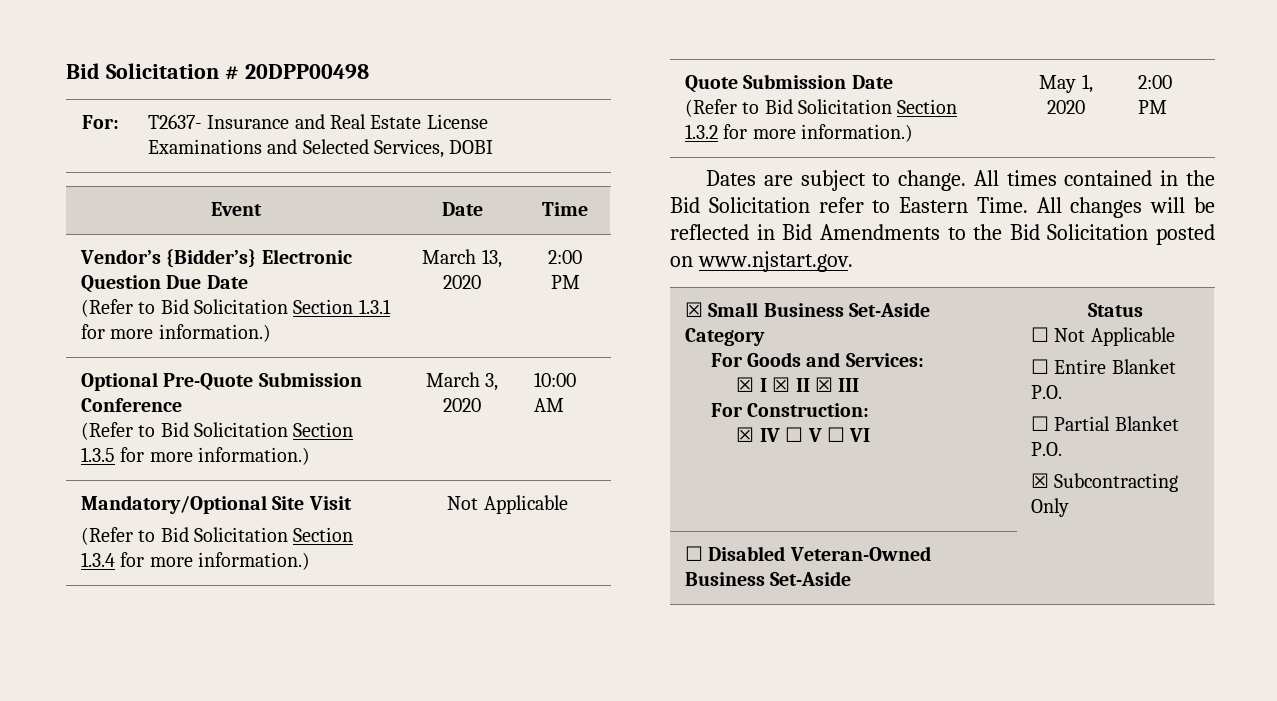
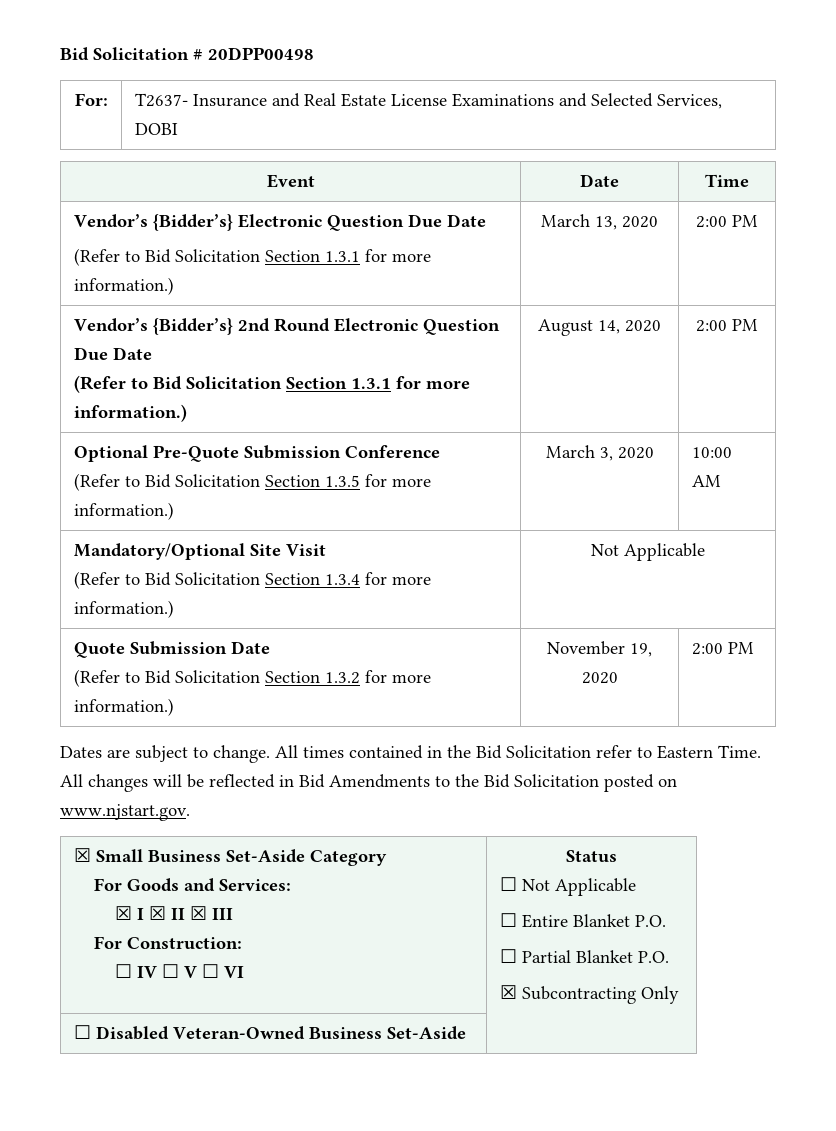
+ Vendor’s {Bidder’s} 2nd Round Electronic Question Due Date
+ (Refer to Bid Solicitation Section 1.3.1 for more information.) | August 14, 2020 | 2:00 PM
  Quote Submission Date
- (Refer to Bid Solicitation Section 1.3.2 for more information.) | May 1, 2020 | 2:00 PM
+ (Refer to Bid Solicitation Section 1.3.2 for more information.) | November 19, 2020 | 2:00 PM
  ☒ Small Business Set-Aside Category
  For Goods and Services:
  ☒ I ☒ II ☒ III
  For Construction:
- ☒ IV ☐ V ☐ VI | Status
+ ☐ IV ☐ V ☐ VI | Status

